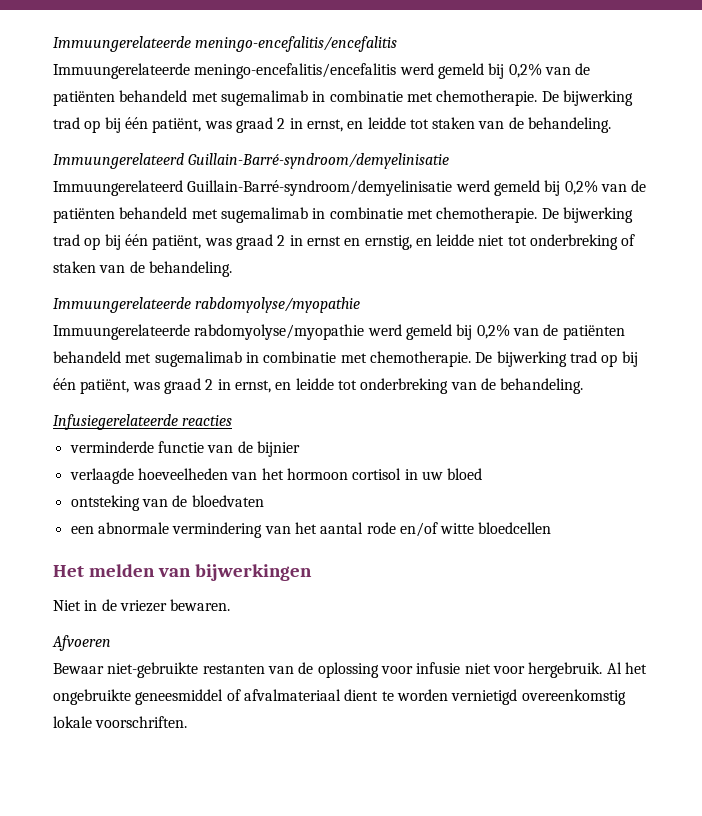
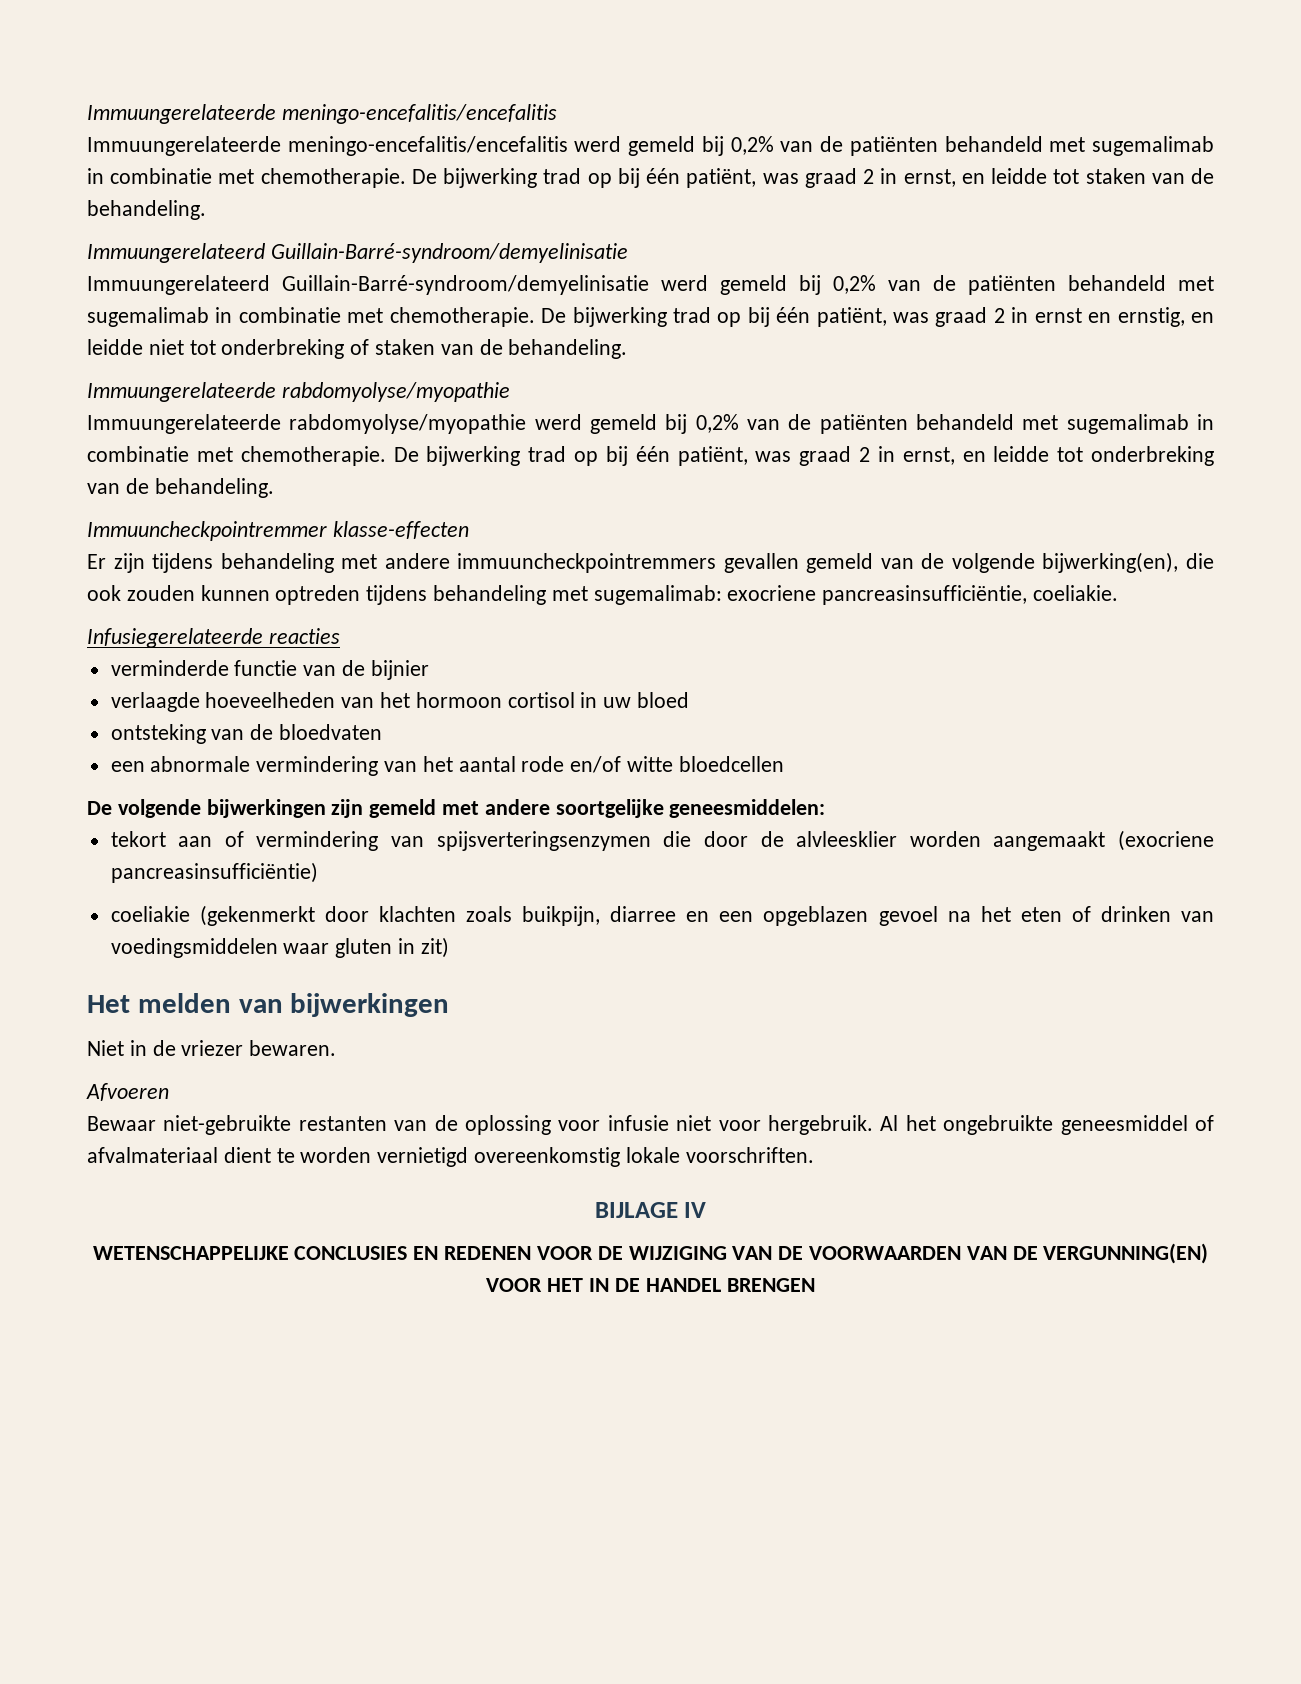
+ Immuuncheckpointremmer klasse-effecten
+ Er zijn tijdens behandeling met andere immuuncheckpointremmers gevallen gemeld van de volgende bijwerking(en), die ook zouden kunnen optreden tijdens behandeling met sugemalimab: exocriene pancreasinsufficiëntie, coeliakie.
+ De volgende bijwerkingen zijn gemeld met andere soortgelijke geneesmiddelen:
+ tekort aan of vermindering van spijsverteringsenzymen die door de alvleesklier worden aangemaakt (exocriene pancreasinsufficiëntie)
+ coeliakie (gekenmerkt door klachten zoals buikpijn, diarree en een opgeblazen gevoel na het eten of drinken van voedingsmiddelen waar gluten in zit)
+ BIJLAGE IV
+ WETENSCHAPPELIJKE CONCLUSIES EN REDENEN VOOR DE WIJZIGING VAN DE VOORWAARDEN VAN DE VERGUNNING(EN) VOOR HET IN DE HANDEL BRENGEN

